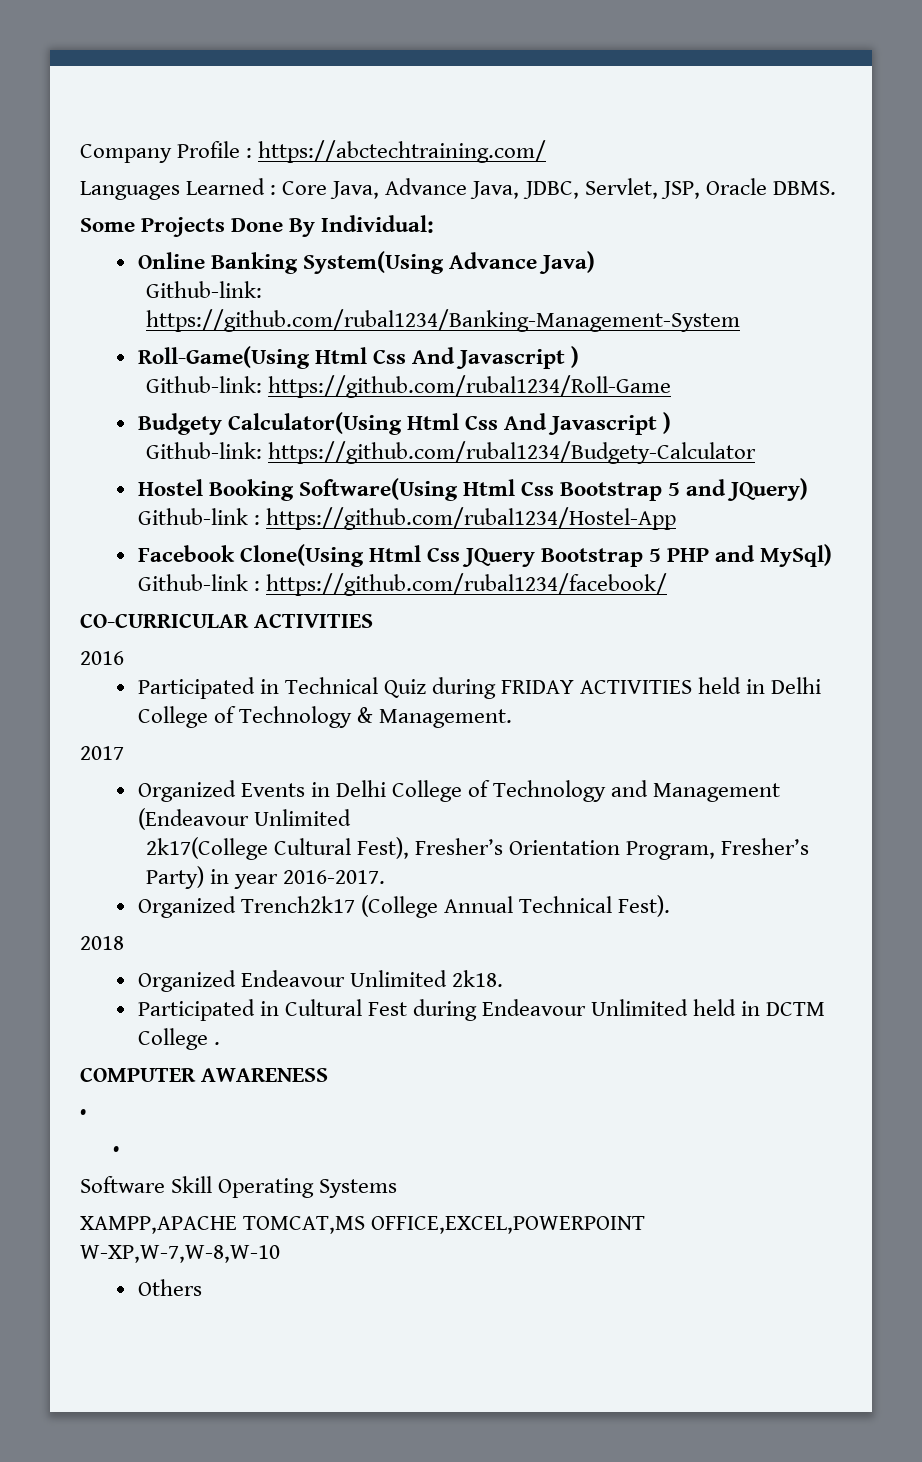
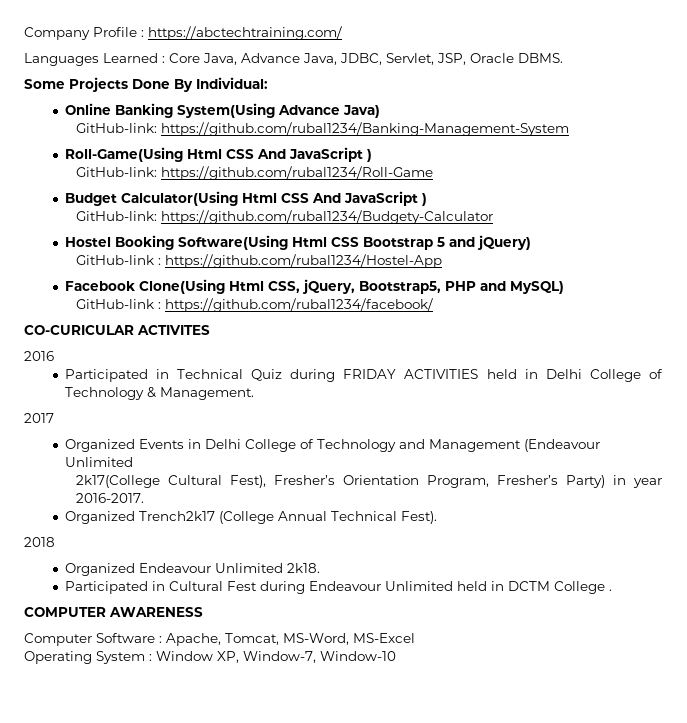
- Github-link: https://github.com/rubal1234/Banking-Management-System
+ GitHub-link: https://github.com/rubal1234/Banking-Management-System
- Roll-Game(Using Html Css And Javascript )
- Github-link: https://github.com/rubal1234/Roll-Game
+ Roll-Game(Using Html CSS And JavaScript )
+ GitHub-link: https://github.com/rubal1234/Roll-Game
- Budgety Calculator(Using Html Css And Javascript )
- Github-link: https://github.com/rubal1234/Budgety-Calculator
+ Budget Calculator(Using Html CSS And JavaScript )
+ GitHub-link: https://github.com/rubal1234/Budgety-Calculator
- Hostel Booking Software(Using Html Css Bootstrap 5 and JQuery) Github-link : https://github.com/rubal1234/Hostel-App
+ Hostel Booking Software(Using Html CSS Bootstrap 5 and jQuery)
+ GitHub-link : https://github.com/rubal1234/Hostel-App
- Facebook Clone(Using Html Css JQuery Bootstrap 5 PHP and MySql) Github-link : https://github.com/rubal1234/facebook/
+ Facebook Clone(Using Html CSS, jQuery, Bootstrap5, PHP and MySQL)
+ GitHub-link : https://github.com/rubal1234/facebook/
- CO-CURRICULAR ACTIVITIES
+ CO-CURICULAR ACTIVITES
  COMPUTER AWARENESS
- •
- •
- Software Skill Operating Systems
- XAMPP,APACHE TOMCAT,MS OFFICE,EXCEL,POWERPOINT W-XP,W-7,W-8,W-10
- Others
+ Computer Software : Apache, Tomcat, MS-Word, MS-Excel
+ Operating System : Window XP, Window-7, Window-10

